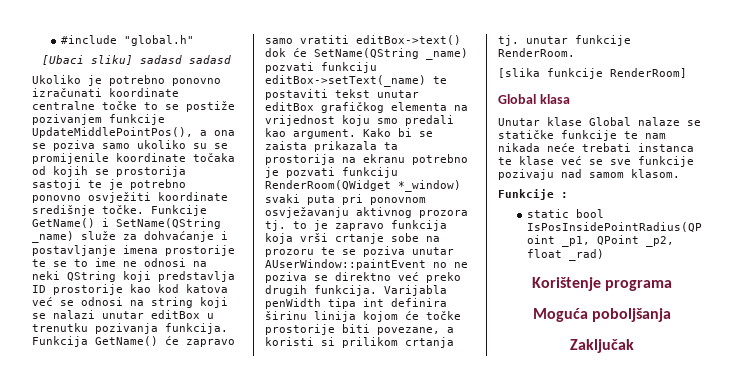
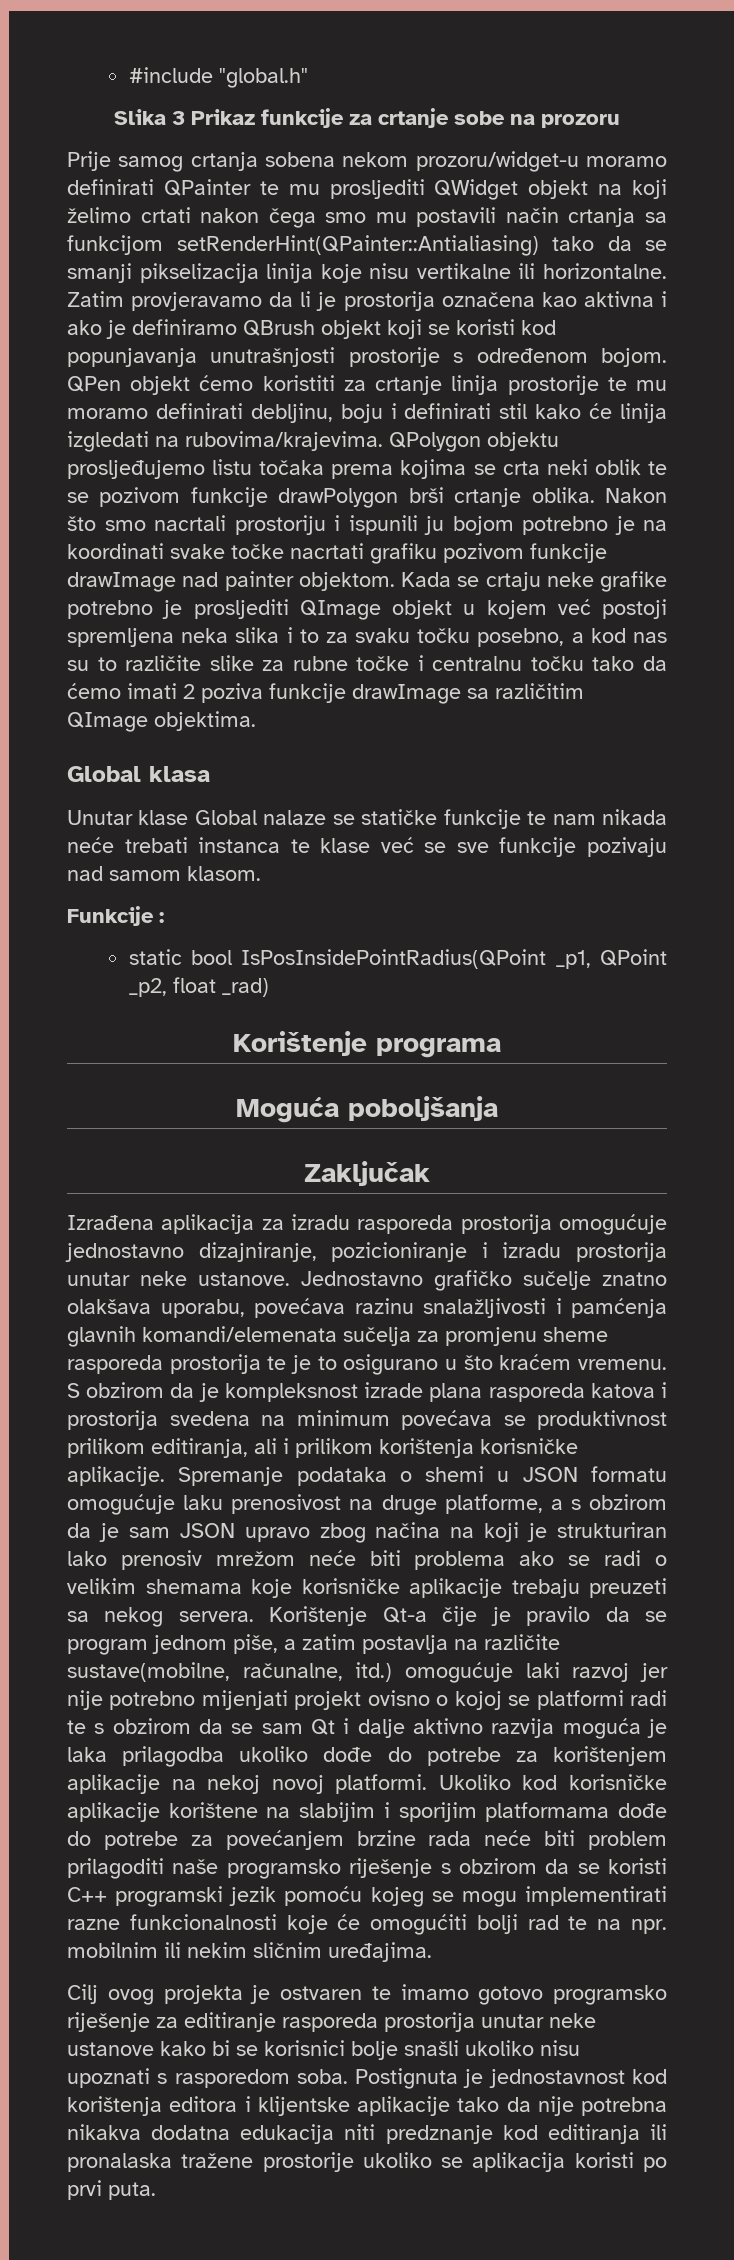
- [Ubaci sliku] sadasd sadasd
- Ukoliko je potrebno ponovno izračunati koordinate centralne točke to se postiže pozivanjem funkcije UpdateMiddlePointPos(), a ona se poziva samo ukoliko su se promijenile koordinate točaka od kojih se prostorija sastoji te je potrebno ponovno osvježiti koordinate središnje točke. Funkcije GetName() i SetName(QString _name) služe za dohvaćanje i postavljanje imena prostorije te se to ime ne odnosi na neki QString koji predstavlja ID prostorije kao kod katova već se odnosi na string koji se nalazi unutar editBox u trenutku pozivanja funkcija. Funkcija GetName() će zapravo samo vratiti editBox->text() dok će SetName(QString _name) pozvati funkciju editBox->setText(_name) te postaviti tekst unutar editBox grafičkog elementa na vrijednost koju smo predali kao argument. Kako bi se zaista prikazala ta prostorija na ekranu potrebno je pozvati funkciju RenderRoom(QWidget *_window) svaki puta pri ponovnom osvježavanju aktivnog prozora tj. to je zapravo funkcija koja vrši crtanje sobe na prozoru te se poziva unutar AUserWindow::paintEvent no ne poziva se direktno već preko drugih funkcija. Varijabla penWidth tipa int definira širinu linija kojom će točke prostorije biti povezane, a koristi si prilikom crtanja tj. unutar funkcije RenderRoom.
- [slika funkcije RenderRoom]
+ Slika 3 Prikaz funkcije za crtanje sobe na prozoru
+ Prije samog crtanja sobena nekom prozoru/widget-u moramo definirati QPainter te mu prosljediti QWidget objekt na koji želimo crtati nakon čega smo mu postavili način crtanja sa funkcijom setRenderHint(QPainter::Antialiasing) tako da se smanji pikselizacija linija koje nisu vertikalne ili horizontalne. Zatim provjeravamo da li je prostorija označena kao aktivna i ako je definiramo QBrush objekt koji se koristi kod popunjavanja unutrašnjosti prostorije s određenom bojom. QPen objekt ćemo koristiti za crtanje linija prostorije te mu moramo definirati debljinu, boju i definirati stil kako će linija izgledati na rubovima/krajevima. QPolygon objektu prosljeđujemo listu točaka prema kojima se crta neki oblik te se pozivom funkcije drawPolygon brši crtanje oblika. Nakon što smo nacrtali prostoriju i ispunili ju bojom potrebno je na koordinati svake točke nacrtati grafiku pozivom funkcije drawImage nad painter objektom. Kada se crtaju neke grafike potrebno je prosljediti QImage objekt u kojem već postoji spremljena neka slika i to za svaku točku posebno, a kod nas su to različite slike za rubne točke i centralnu točku tako da ćemo imati 2 poziva funkcije drawImage sa različitim QImage objektima.
+ Izrađena aplikacija za izradu rasporeda prostorija omogućuje jednostavno dizajniranje, pozicioniranje i izradu prostorija unutar neke ustanove. Jednostavno grafičko sučelje znatno olakšava uporabu, povećava razinu snalažljivosti i pamćenja glavnih komandi/elemenata sučelja za promjenu sheme rasporeda prostorija te je to osigurano u što kraćem vremenu. S obzirom da je kompleksnost izrade plana rasporeda katova i prostorija svedena na minimum povećava se produktivnost prilikom editiranja, ali i prilikom korištenja korisničke aplikacije. Spremanje podataka o shemi u JSON formatu omogućuje laku prenosivost na druge platforme, a s obzirom da je sam JSON upravo zbog načina na koji je strukturiran lako prenosiv mrežom neće biti problema ako se radi o velikim shemama koje korisničke aplikacije trebaju preuzeti sa nekog servera. Korištenje Qt-a čije je pravilo da se program jednom piše, a zatim postavlja na različite sustave(mobilne, računalne, itd.) omogućuje laki razvoj jer nije potrebno mijenjati projekt ovisno o kojoj se platformi radi te s obzirom da se sam Qt i dalje aktivno razvija moguća je laka prilagodba ukoliko dođe do potrebe za korištenjem aplikacije na nekoj novoj platformi. Ukoliko kod korisničke aplikacije korištene na slabijim i sporijim platformama dođe do potrebe za povećanjem brzine rada neće biti problem prilagoditi naše programsko riješenje s obzirom da se koristi C++ programski jezik pomoću kojeg se mogu implementirati razne funkcionalnosti koje će omogućiti bolji rad te na npr. mobilnim ili nekim sličnim uređajima.
+ Cilj ovog projekta je ostvaren te imamo gotovo programsko riješenje za editiranje rasporeda prostorija unutar neke ustanove kako bi se korisnici bolje snašli ukoliko nisu upoznati s rasporedom soba. Postignuta je jednostavnost kod korištenja editora i klijentske aplikacije tako da nije potrebna nikakva dodatna edukacija niti predznanje kod editiranja ili pronalaska tražene prostorije ukoliko se aplikacija koristi po prvi puta.

